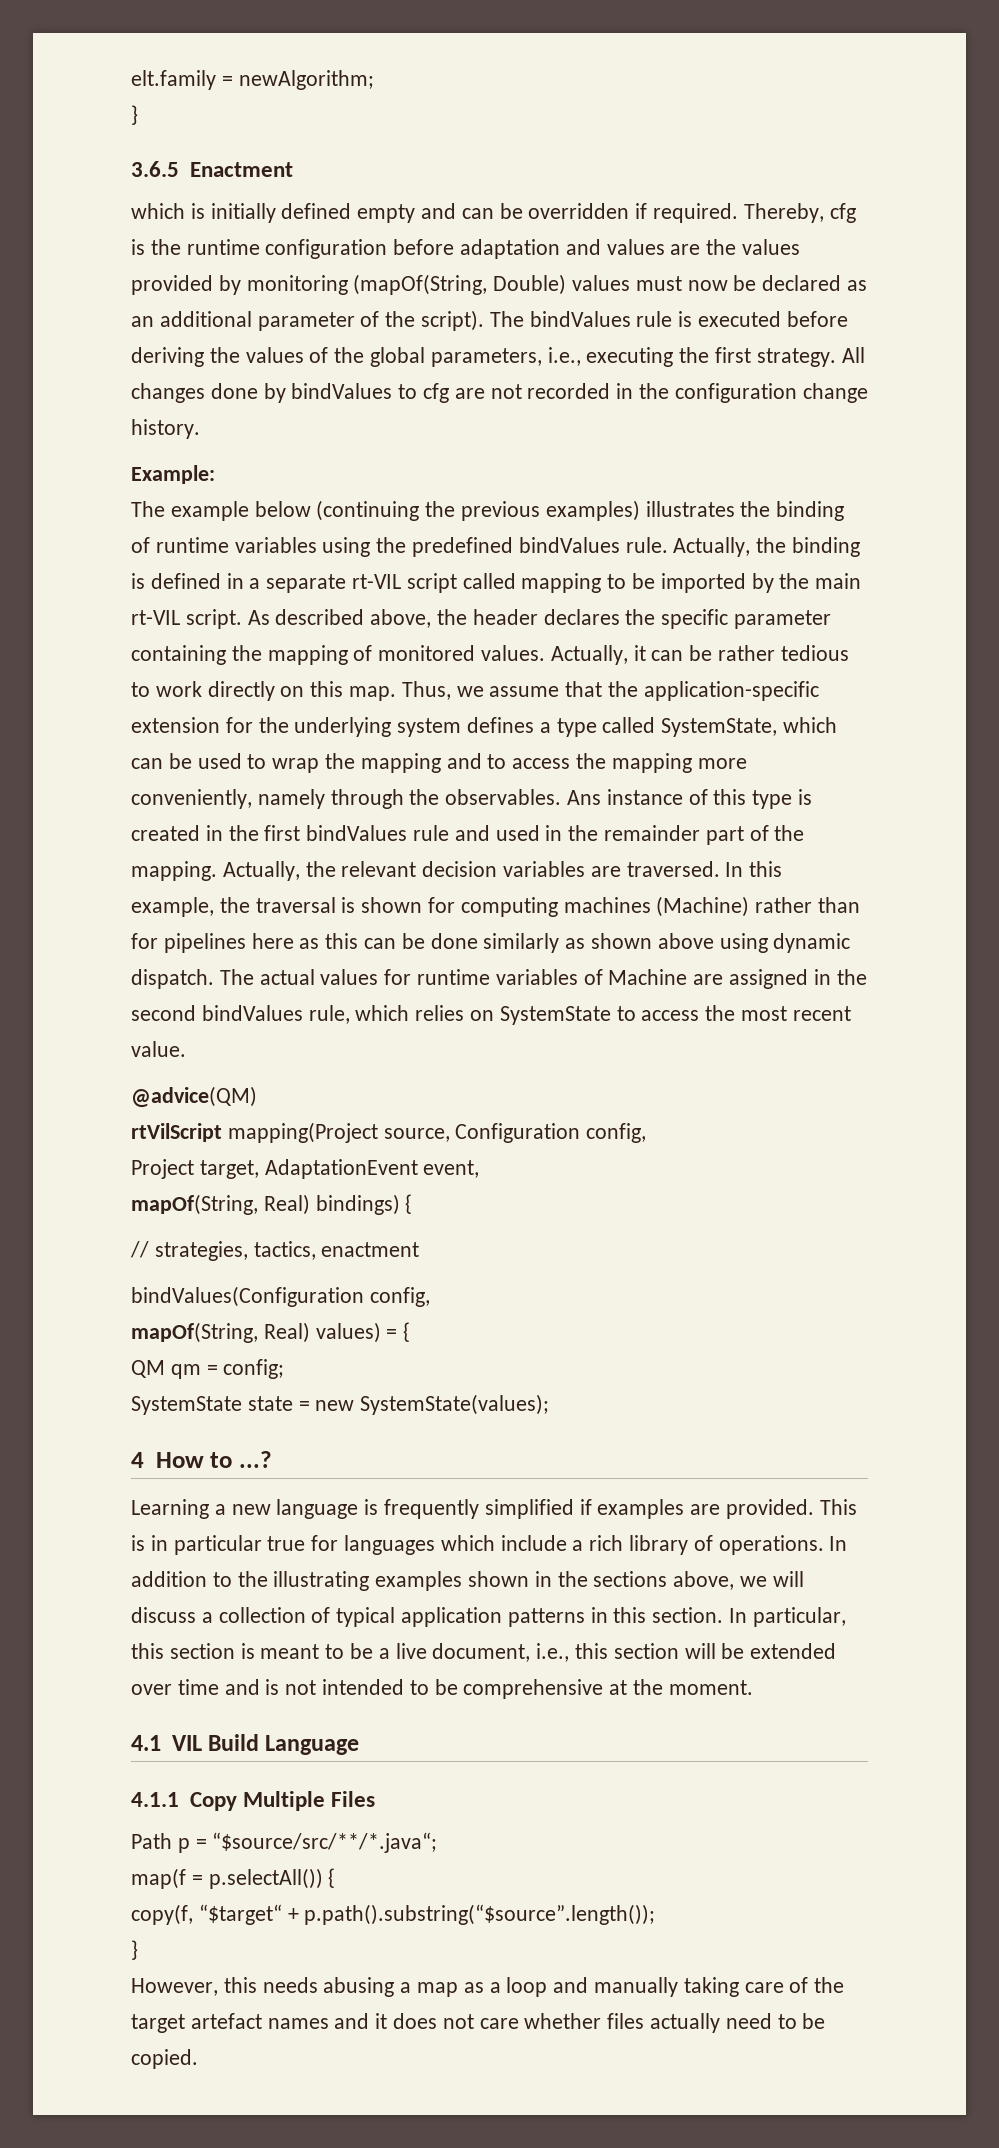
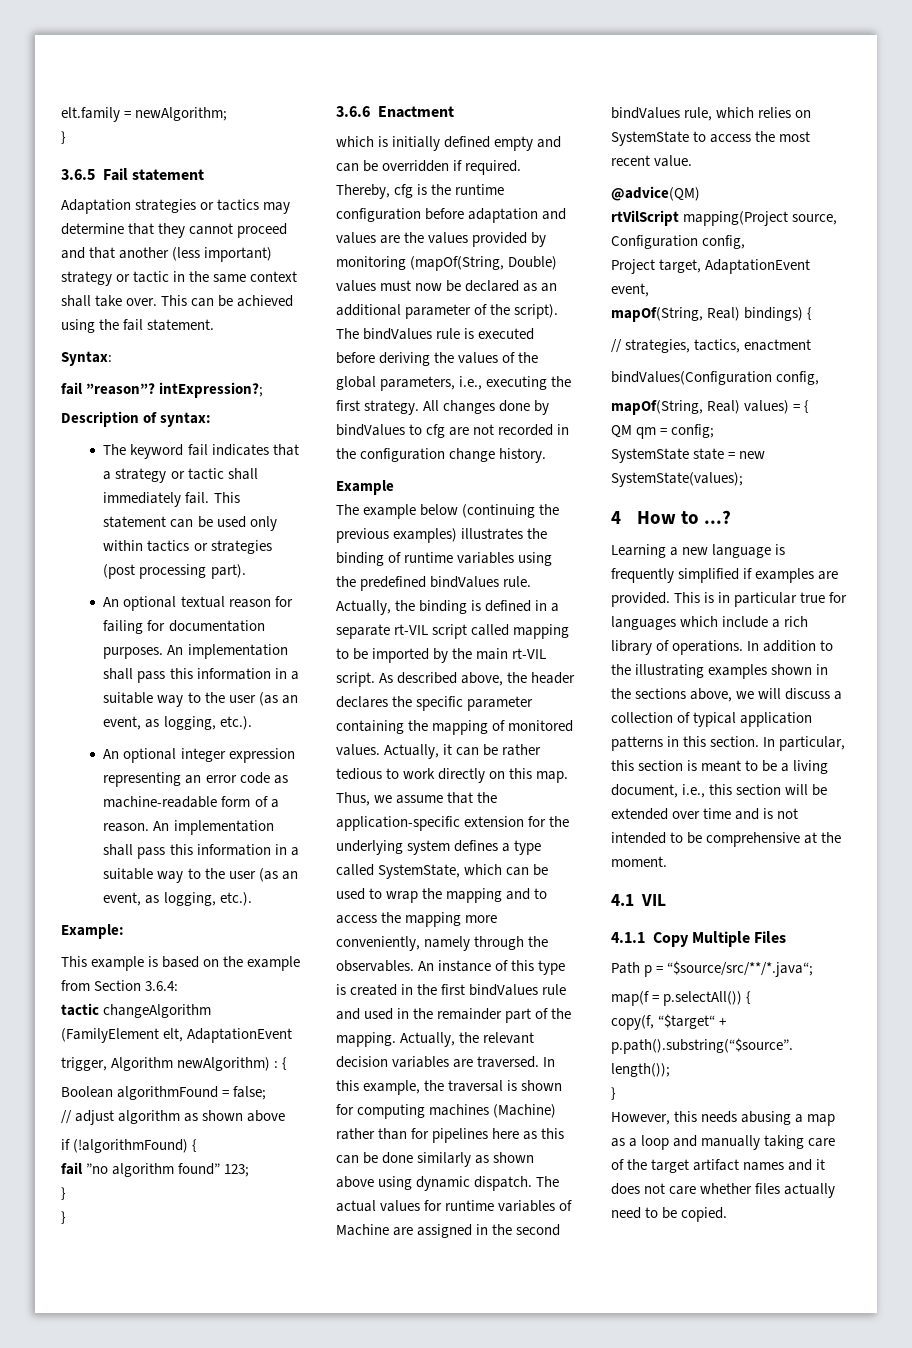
- 3.6.5 Enactment
+ 3.6.5 Fail statement
+ Adaptation strategies or tactics may determine that they cannot proceed and that another (less important) strategy or tactic in the same context shall take over. This can be achieved using the fail statement.
+ Syntax:
+ fail ”reason”? intExpression?;
+ Description of syntax:
+ The keyword fail indicates that a strategy or tactic shall immediately fail. This statement can be used only within tactics or strategies (post processing part).
+ An optional textual reason for failing for documentation purposes. An implementation shall pass this information in a suitable way to the user (as an event, as logging, etc.).
+ An optional integer expression representing an error code as machine-readable form of a reason. An implementation shall pass this information in a suitable way to the user (as an event, as logging, etc.).
+ Example:
+ This example is based on the example from Section 3.6.4:
+ tactic changeAlgorithm (FamilyElement elt, AdaptationEvent
+ trigger, Algorithm newAlgorithm) : {
+ Boolean algorithmFound = false;
+ // adjust algorithm as shown above
+ if (!algorithmFound) {
+ fail ”no algorithm found” 123;
+ }
+ }
+ 3.6.6 Enactment
- Example:
+ Example
- Ans instance of this type is created in the first bindValues rule and used in the remainder part of the mapping.
+ An instance of this type is created in the first bindValues rule and used in the remainder part of the mapping.
- In particular, this section is meant to be a live document, i.e., this section will be extended over time and is not intended to be comprehensive at the moment.
+ In particular, this section is meant to be a living document, i.e., this section will be extended over time and is not intended to be comprehensive at the moment.
- 4.1 VIL Build Language
+ 4.1 VIL
- However, this needs abusing a map as a loop and manually taking care of the target artefact names and it does not care whether files actually need to be copied.
+ However, this needs abusing a map as a loop and manually taking care of the target artifact names and it does not care whether files actually need to be copied.

